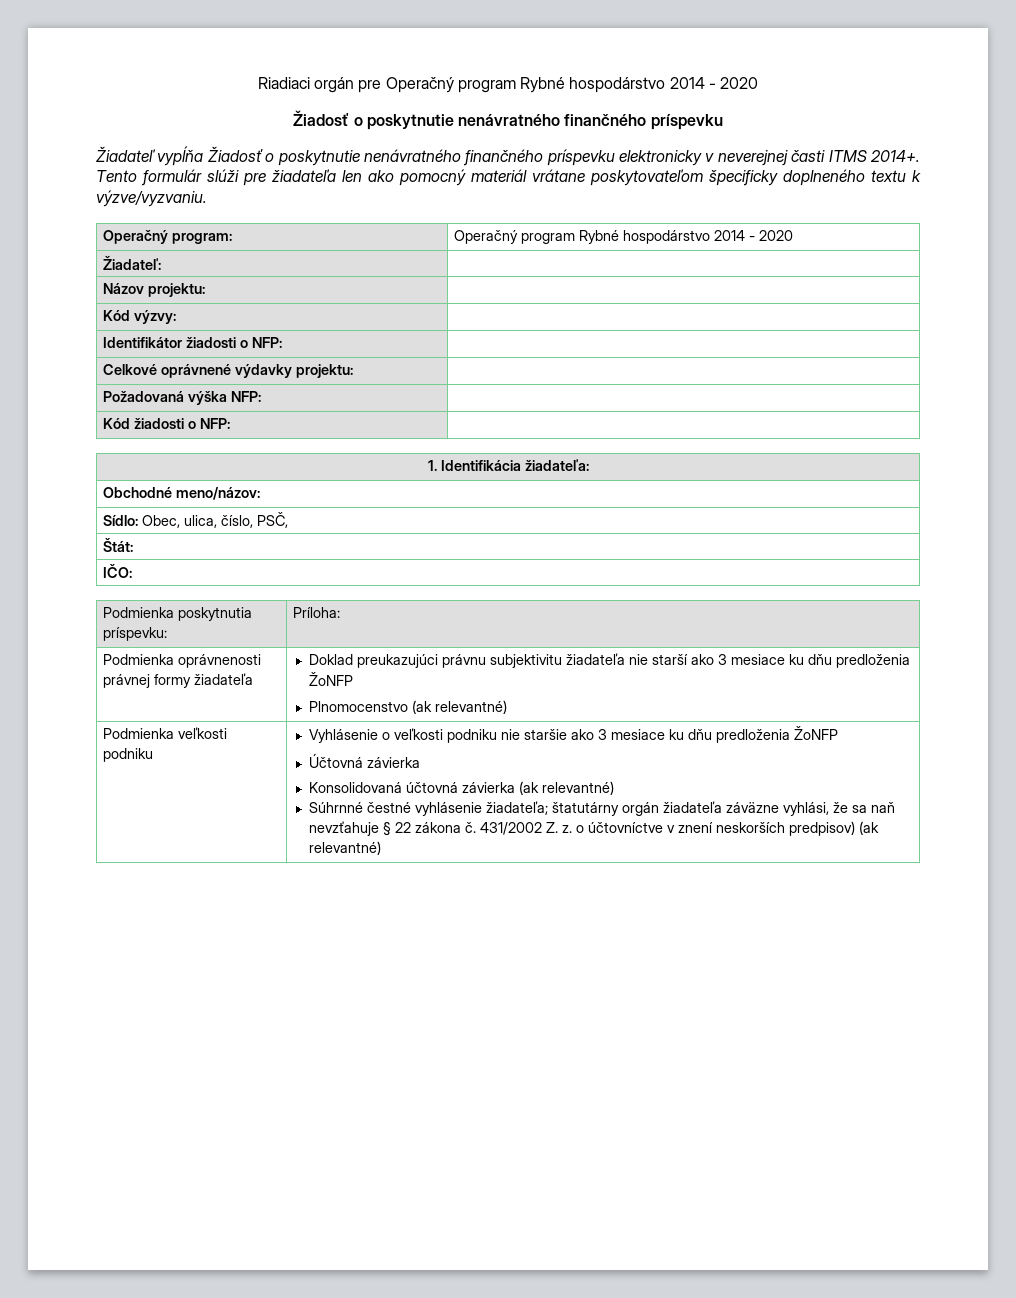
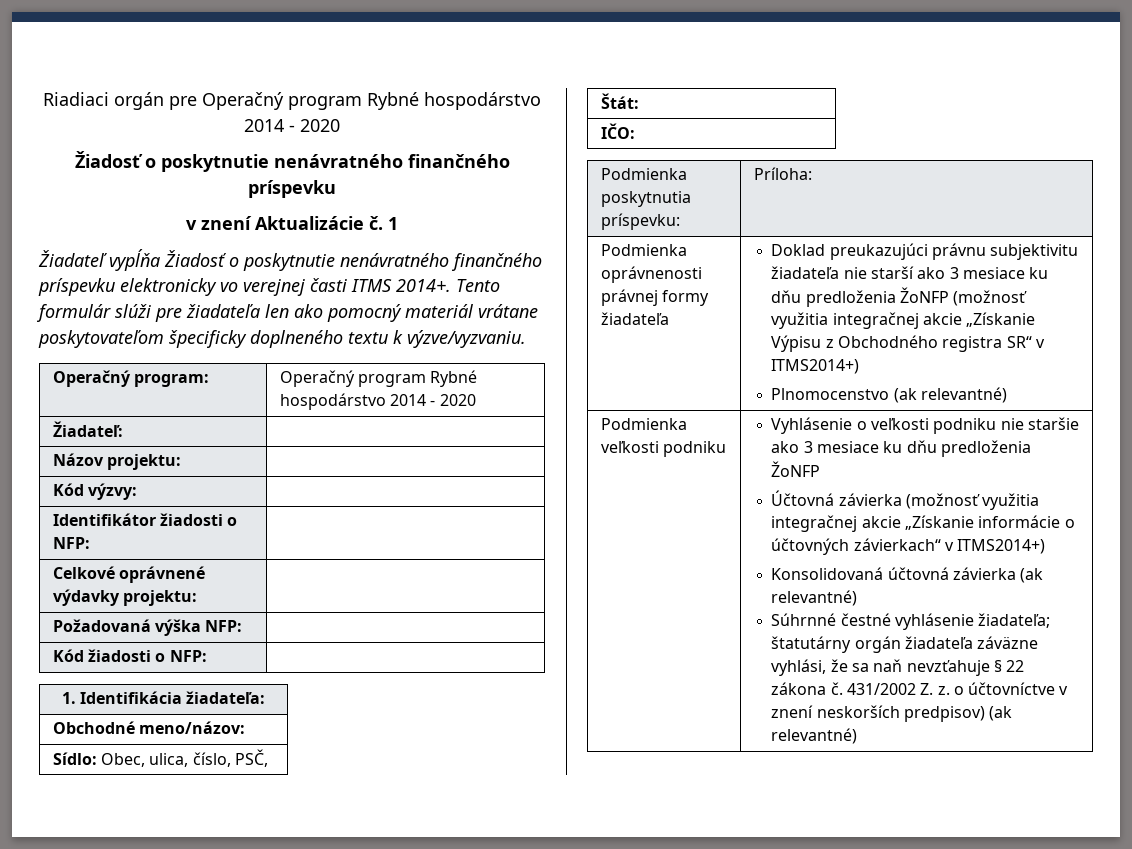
+ v znení Aktualizácie č. 1
- Žiadateľ vypĺňa Žiadosť o poskytnutie nenávratného finančného príspevku elektronicky v neverejnej časti ITMS 2014+.
+ Žiadateľ vypĺňa Žiadosť o poskytnutie nenávratného finančného príspevku elektronicky vo verejnej časti ITMS 2014+.
- Podmienka oprávnenosti právnej formy žiadateľa | Doklad preukazujúci právnu subjektivitu žiadateľa nie starší ako 3 mesiace ku dňu predloženia ŽoNFP
+ Podmienka oprávnenosti právnej formy žiadateľa | Doklad preukazujúci právnu subjektivitu žiadateľa nie starší ako 3 mesiace ku dňu predloženia ŽoNFP (možnosť využitia integračnej akcie „Získanie Výpisu z Obchodného registra SR“ v ITMS2014+)
- Účtovná závierka
+ Účtovná závierka (možnosť využitia integračnej akcie „Získanie informácie o účtovných závierkach“ v ITMS2014+)

